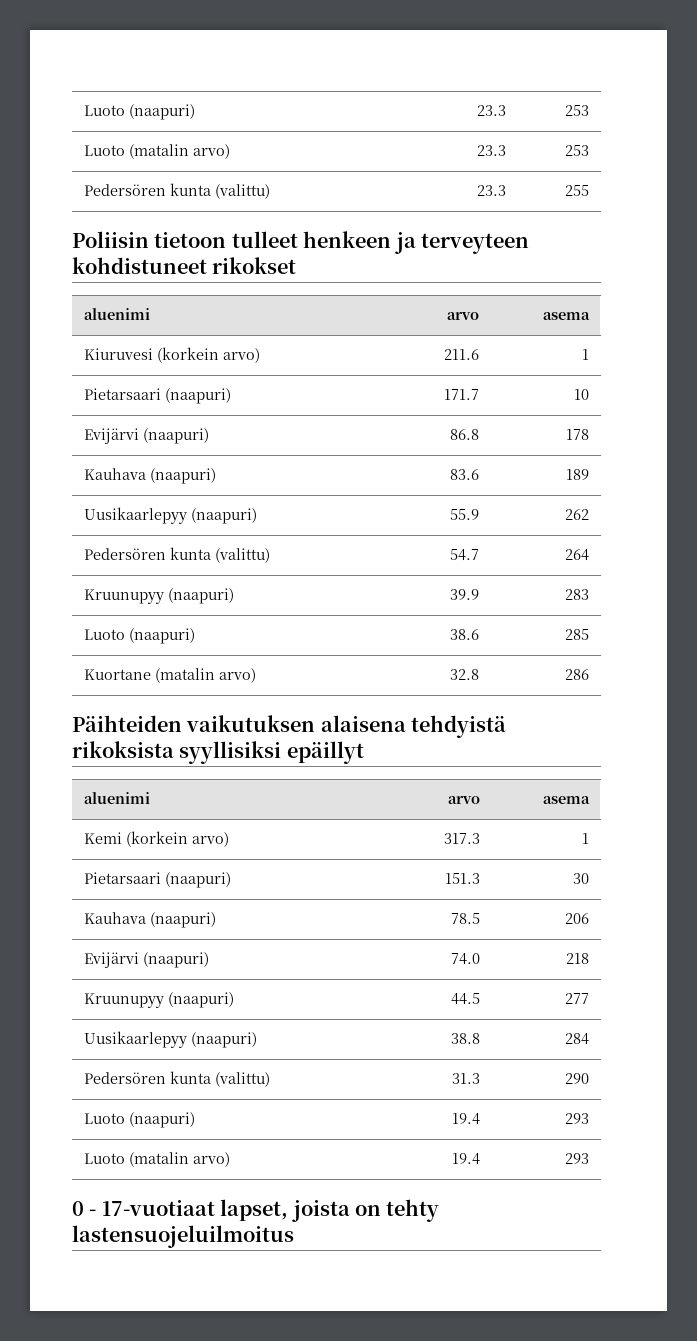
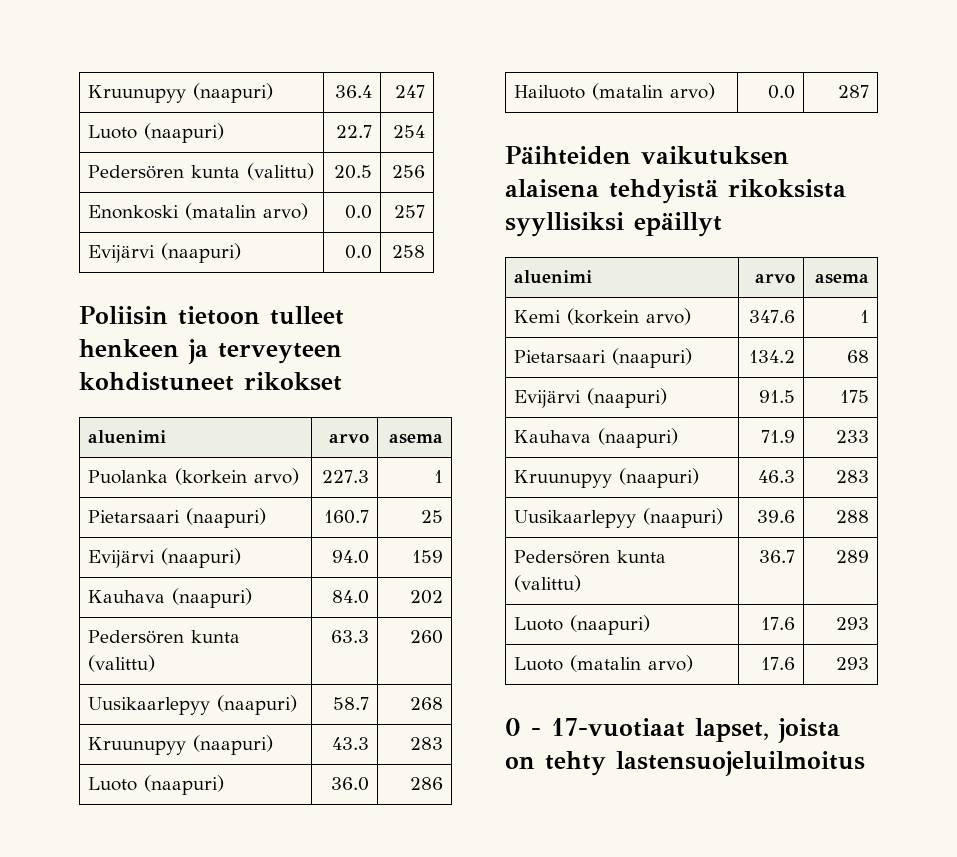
- Luoto (naapuri) | 23.3 | 253
- Luoto (matalin arvo) | 23.3 | 253
- Pedersören kunta (valittu) | 23.3 | 255
+ Kruunupyy (naapuri) | 36.4 | 247
+ Luoto (naapuri) | 22.7 | 254
+ Pedersören kunta (valittu) | 20.5 | 256
+ Enonkoski (matalin arvo) | 0.0 | 257
+ Evijärvi (naapuri) | 0.0 | 258
- Kiuruvesi (korkein arvo) | 211.6 | 1
- Pietarsaari (naapuri) | 171.7 | 10
- Evijärvi (naapuri) | 86.8 | 178
- Kauhava (naapuri) | 83.6 | 189
- Uusikaarlepyy (naapuri) | 55.9 | 262
- Pedersören kunta (valittu) | 54.7 | 264
- Kruunupyy (naapuri) | 39.9 | 283
+ Puolanka (korkein arvo) | 227.3 | 1
+ Pietarsaari (naapuri) | 160.7 | 25
+ Evijärvi (naapuri) | 94.0 | 159
+ Kauhava (naapuri) | 84.0 | 202
+ Pedersören kunta (valittu) | 63.3 | 260
+ Uusikaarlepyy (naapuri) | 58.7 | 268
+ Kruunupyy (naapuri) | 43.3 | 283
- Luoto (naapuri) | 38.6 | 285
- Kuortane (matalin arvo) | 32.8 | 286
+ Luoto (naapuri) | 36.0 | 286
+ Hailuoto (matalin arvo) | 0.0 | 287
- Kemi (korkein arvo) | 317.3 | 1
- Pietarsaari (naapuri) | 151.3 | 30
- Kauhava (naapuri) | 78.5 | 206
- Evijärvi (naapuri) | 74.0 | 218
- Kruunupyy (naapuri) | 44.5 | 277
- Uusikaarlepyy (naapuri) | 38.8 | 284
- Pedersören kunta (valittu) | 31.3 | 290
- Luoto (naapuri) | 19.4 | 293
+ Kemi (korkein arvo) | 347.6 | 1
+ Pietarsaari (naapuri) | 134.2 | 68
+ Evijärvi (naapuri) | 91.5 | 175
+ Kauhava (naapuri) | 71.9 | 233
+ Kruunupyy (naapuri) | 46.3 | 283
+ Uusikaarlepyy (naapuri) | 39.6 | 288
+ Pedersören kunta (valittu) | 36.7 | 289
+ Luoto (naapuri) | 17.6 | 293
- Luoto (matalin arvo) | 19.4 | 293
+ Luoto (matalin arvo) | 17.6 | 293

